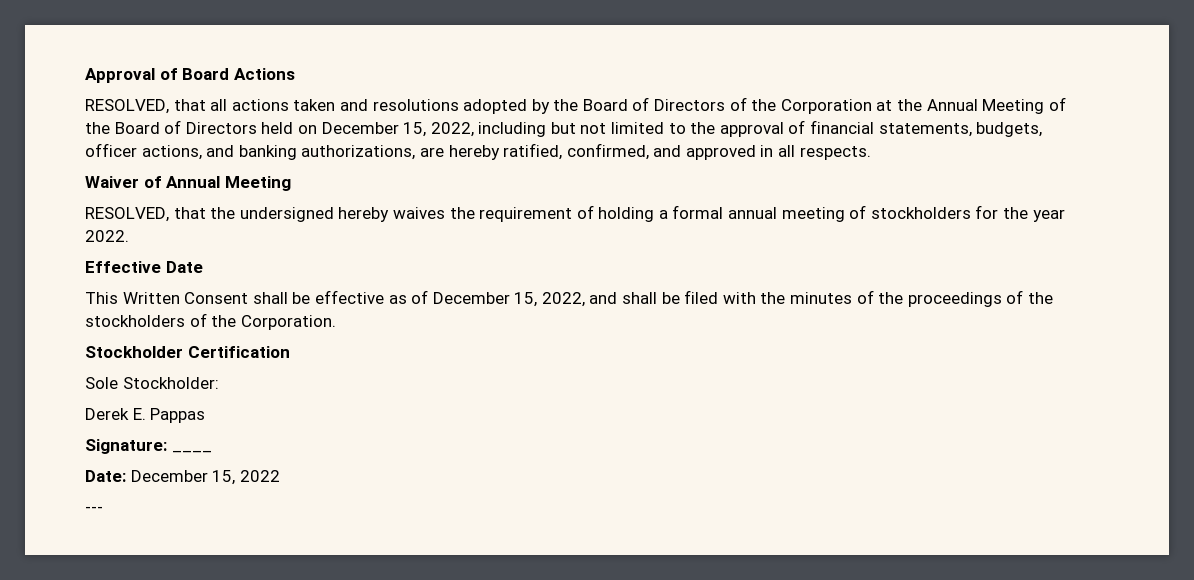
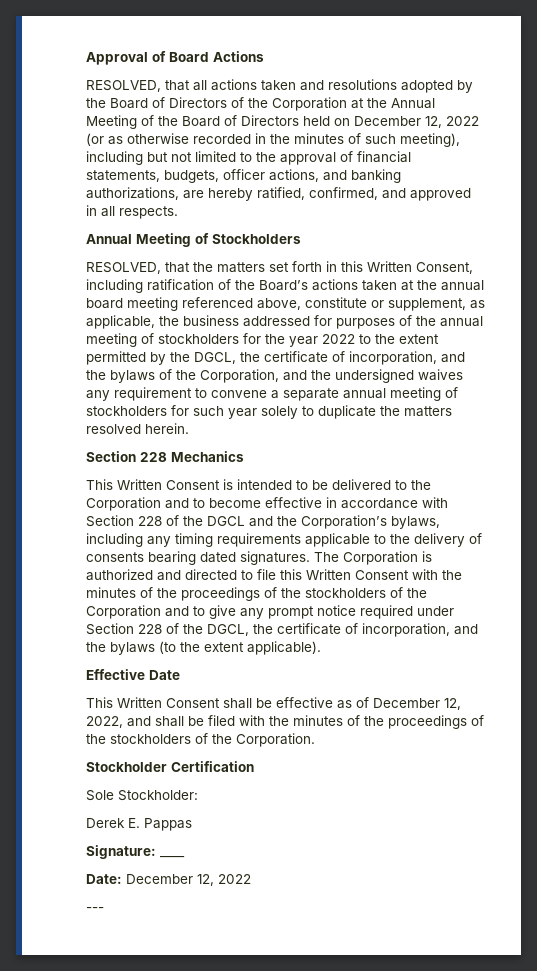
- RESOLVED, that all actions taken and resolutions adopted by the Board of Directors of the Corporation at the Annual Meeting of the Board of Directors held on December 15, 2022, including but not limited to the approval of financial statements, budgets, officer actions, and banking authorizations, are hereby ratified, confirmed, and approved in all respects.
+ RESOLVED, that all actions taken and resolutions adopted by the Board of Directors of the Corporation at the Annual Meeting of the Board of Directors held on December 12, 2022 (or as otherwise recorded in the minutes of such meeting), including but not limited to the approval of financial statements, budgets, officer actions, and banking authorizations, are hereby ratified, confirmed, and approved in all respects.
- Waiver of Annual Meeting
+ Annual Meeting of Stockholders
- RESOLVED, that the undersigned hereby waives the requirement of holding a formal annual meeting of stockholders for the year 2022.
+ RESOLVED, that the matters set forth in this Written Consent, including ratification of the Board’s actions taken at the annual board meeting referenced above, constitute or supplement, as applicable, the business addressed for purposes of the annual meeting of stockholders for the year 2022 to the extent permitted by the DGCL, the certificate of incorporation, and the bylaws of the Corporation, and the undersigned waives any requirement to convene a separate annual meeting of stockholders for such year solely to duplicate the matters resolved herein.
+ Section 228 Mechanics
+ This Written Consent is intended to be delivered to the Corporation and to become effective in accordance with Section 228 of the DGCL and the Corporation’s bylaws, including any timing requirements applicable to the delivery of consents bearing dated signatures. The Corporation is authorized and directed to file this Written Consent with the minutes of the proceedings of the stockholders of the Corporation and to give any prompt notice required under Section 228 of the DGCL, the certificate of incorporation, and the bylaws (to the extent applicable).
- This Written Consent shall be effective as of December 15, 2022, and shall be filed with the minutes of the proceedings of the stockholders of the Corporation.
+ This Written Consent shall be effective as of December 12, 2022, and shall be filed with the minutes of the proceedings of the stockholders of the Corporation.
- Date: December 15, 2022
+ Date: December 12, 2022

